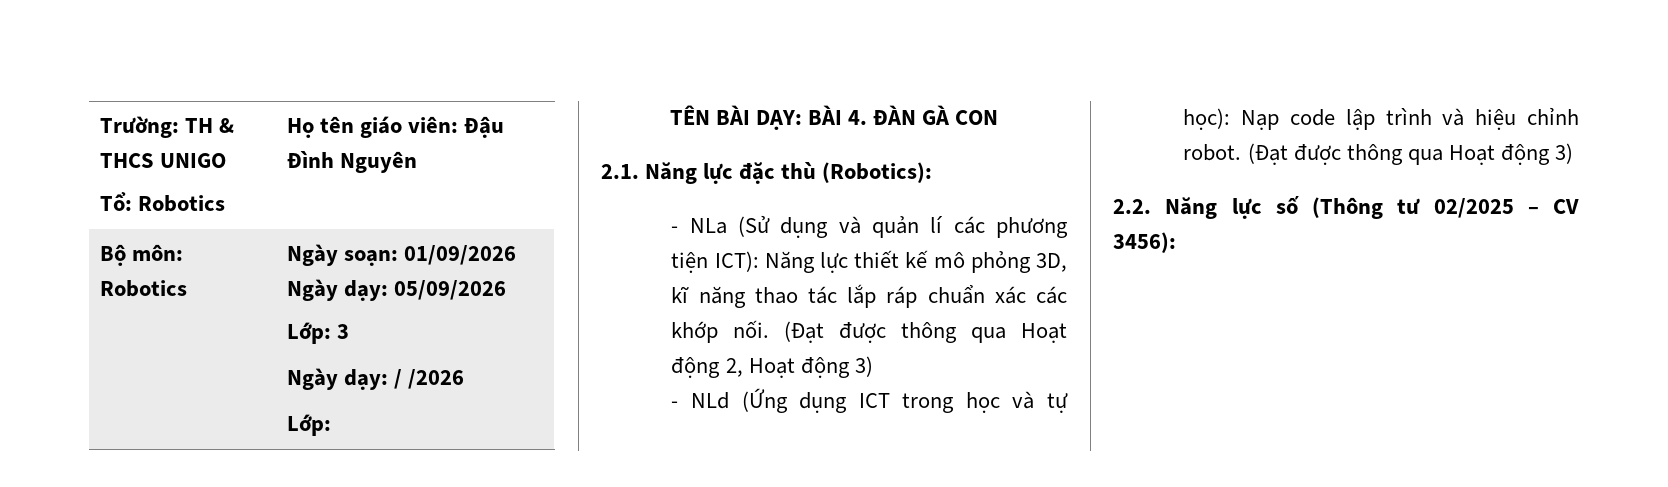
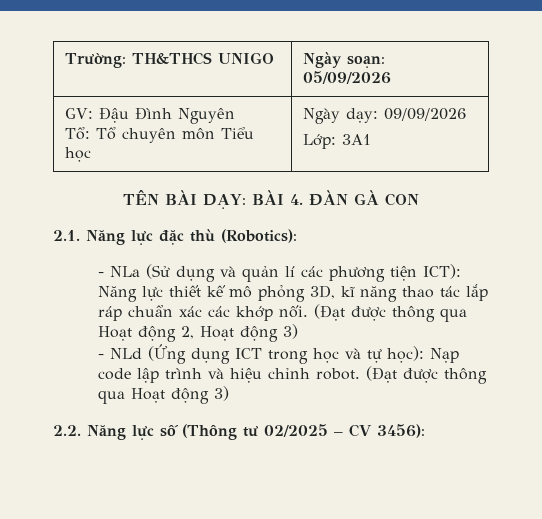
- Trường: TH & THCS UNIGO
- Tổ: Robotics | Họ tên giáo viên: Đậu Đình Nguyên
- Bộ môn: Robotics | Ngày soạn: 01/09/2026 Ngày dạy: 05/09/2026
- Lớp: 3
- Ngày dạy: / /2026
- Lớp:
+ Trường: TH&THCS UNIGO | Ngày soạn: 05/09/2026
+ GV: Đậu Đình Nguyên
+ Tổ: Tổ chuyên môn Tiểu học | Ngày dạy: 09/09/2026
+ Lớp: 3A1

